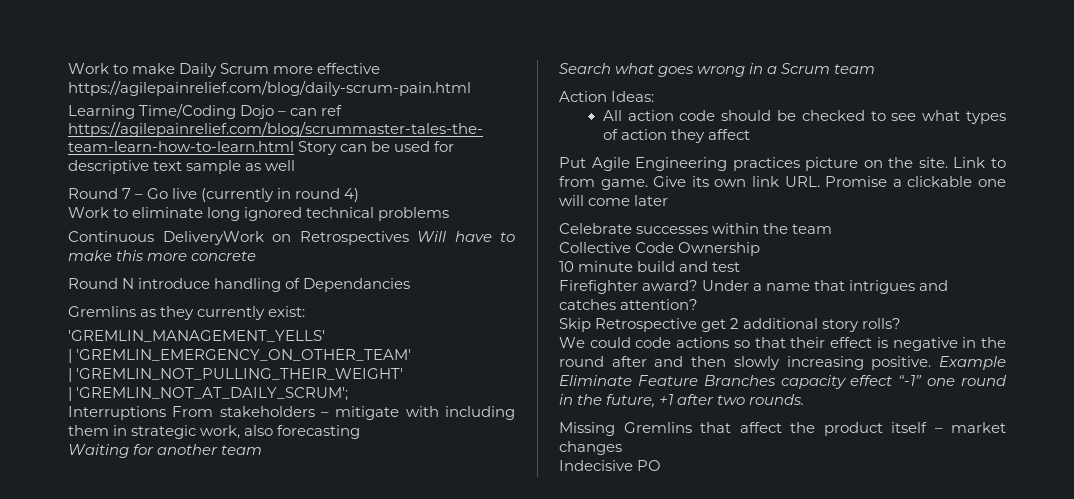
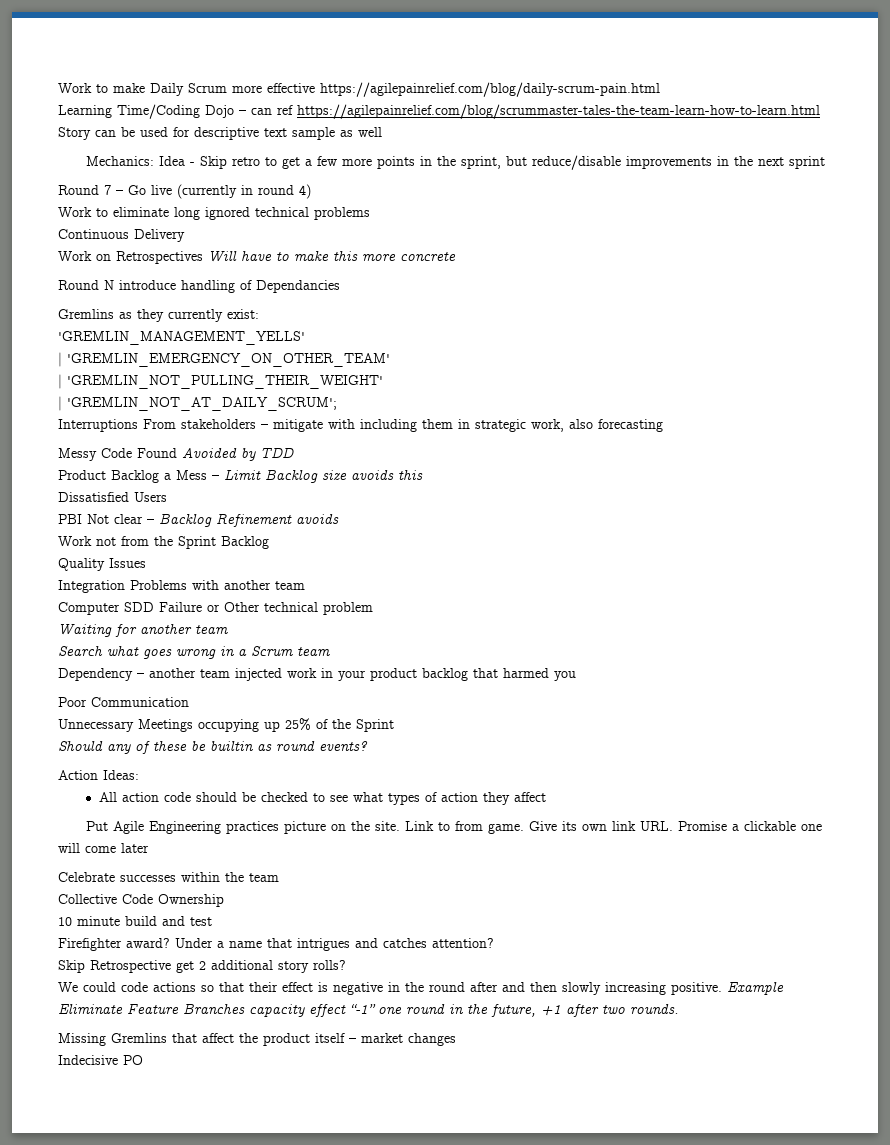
+ Mechanics: Idea - Skip retro to get a few more points in the sprint, but reduce/disable improvements in the next sprint
- Continuous DeliveryWork on Retrospectives Will have to make this more concrete
+ Continuous Delivery
+ Work on Retrospectives Will have to make this more concrete
+ Messy Code Found Avoided by TDD
+ Product Backlog a Mess – Limit Backlog size avoids this
+ Dissatisfied Users
+ PBI Not clear – Backlog Refinement avoids
+ Work not from the Sprint Backlog
+ Quality Issues
+ Integration Problems with another team
+ Computer SDD Failure or Other technical problem
+ Dependency – another team injected work in your product backlog that harmed you
+ Poor Communication
+ Unnecessary Meetings occupying up 25% of the Sprint
+ Should any of these be builtin as round events?

